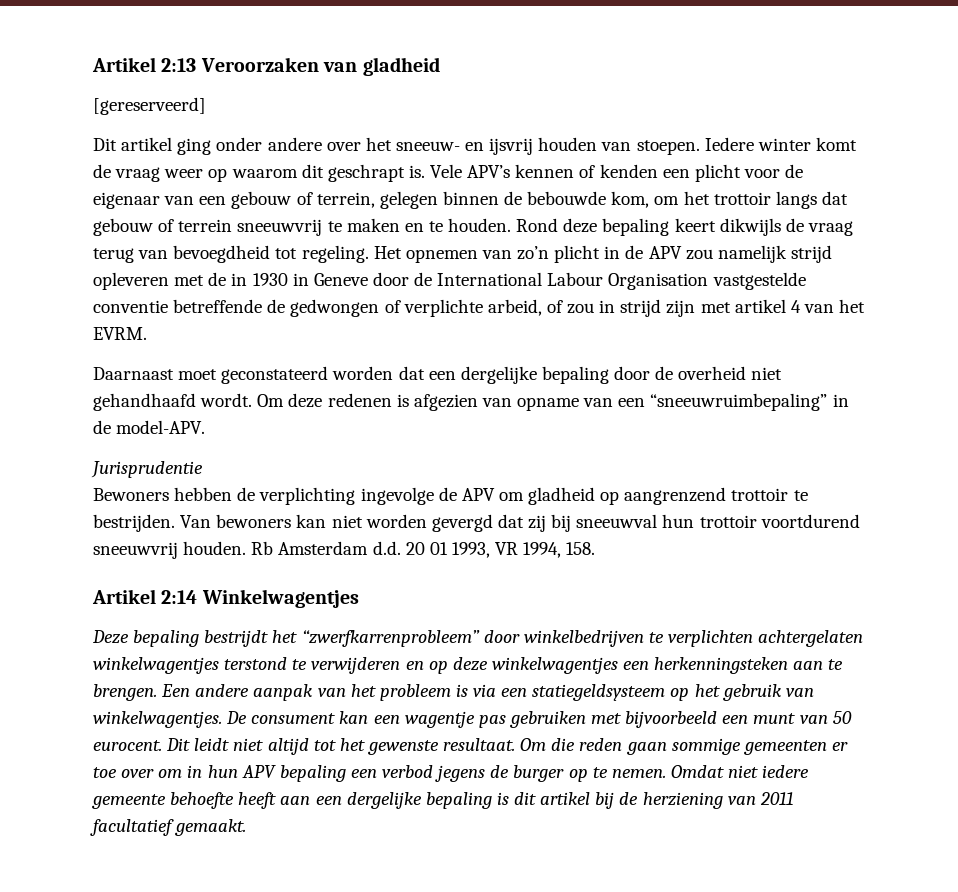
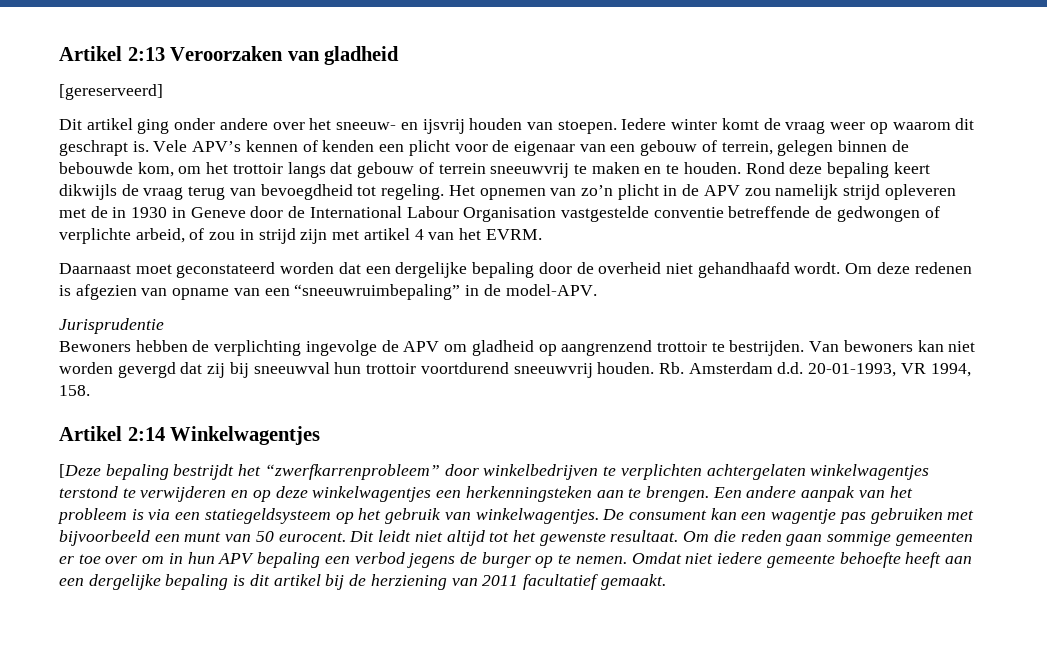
- Rb Amsterdam d.d. 20 01 1993, VR 1994, 158.
+ Rb. Amsterdam d.d. 20-01-1993, VR 1994, 158.
- Deze bepaling bestrijdt het “zwerfkarrenprobleem” door winkelbedrijven te verplichten achtergelaten winkelwagentjes terstond te verwijderen en op deze winkelwagentjes een herkenningsteken aan te brengen.
+ [Deze bepaling bestrijdt het “zwerfkarrenprobleem” door winkelbedrijven te verplichten achtergelaten winkelwagentjes terstond te verwijderen en op deze winkelwagentjes een herkenningsteken aan te brengen.

